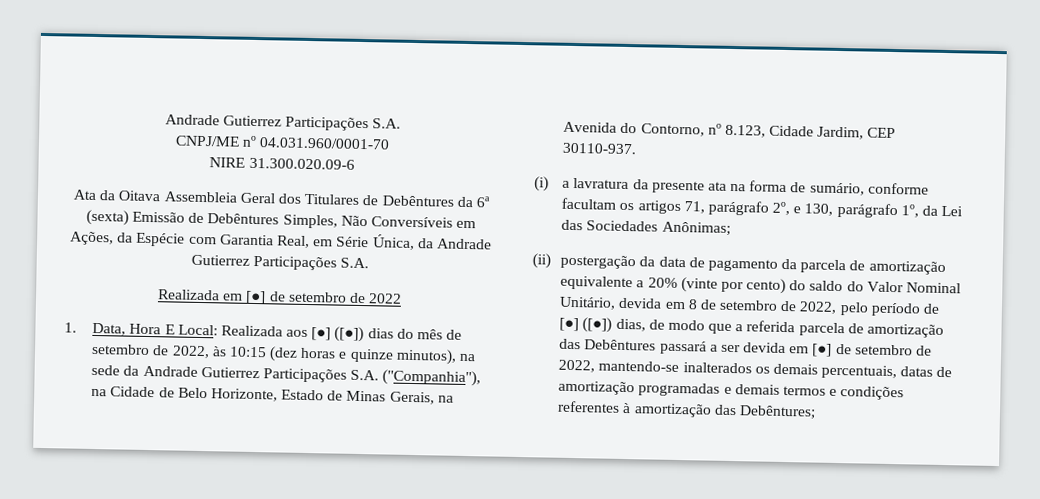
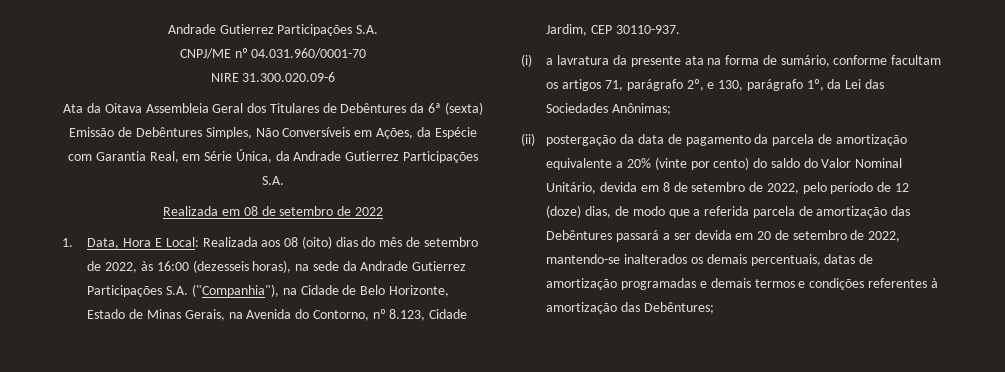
- Realizada em [●] de setembro de 2022
+ Realizada em 08 de setembro de 2022
- 1. Data, Hora E Local: Realizada aos [●] ([●]) dias do mês de setembro de 2022, às 10:15 (dez horas e quinze minutos), na sede da Andrade Gutierrez Participações S.A. ("Companhia"), na Cidade de Belo Horizonte, Estado de Minas Gerais, na Avenida do Contorno, nº 8.123, Cidade Jardim, CEP 30110-937.
+ 1. Data, Hora E Local: Realizada aos 08 (oito) dias do mês de setembro de 2022, às 16:00 (dezesseis horas), na sede da Andrade Gutierrez Participações S.A. ("Companhia"), na Cidade de Belo Horizonte, Estado de Minas Gerais, na Avenida do Contorno, nº 8.123, Cidade Jardim, CEP 30110-937.
- (ii) postergação da data de pagamento da parcela de amortização equivalente a 20% (vinte por cento) do saldo do Valor Nominal Unitário, devida em 8 de setembro de 2022, pelo período de [●] ([●]) dias, de modo que a referida parcela de amortização das Debêntures passará a ser devida em [●] de setembro de 2022, mantendo-se inalterados os demais percentuais, datas de amortização programadas e demais termos e condições referentes à amortização das Debêntures;
+ (ii) postergação da data de pagamento da parcela de amortização equivalente a 20% (vinte por cento) do saldo do Valor Nominal Unitário, devida em 8 de setembro de 2022, pelo período de 12 (doze) dias, de modo que a referida parcela de amortização das Debêntures passará a ser devida em 20 de setembro de 2022, mantendo-se inalterados os demais percentuais, datas de amortização programadas e demais termos e condições referentes à amortização das Debêntures;

